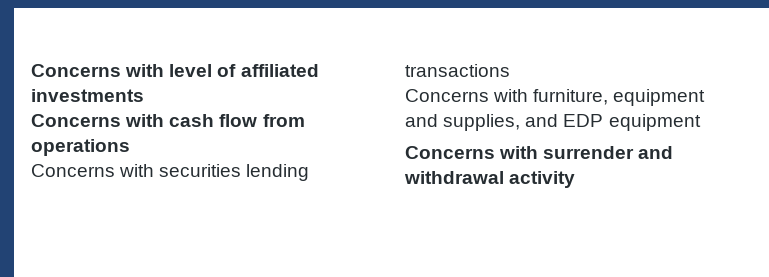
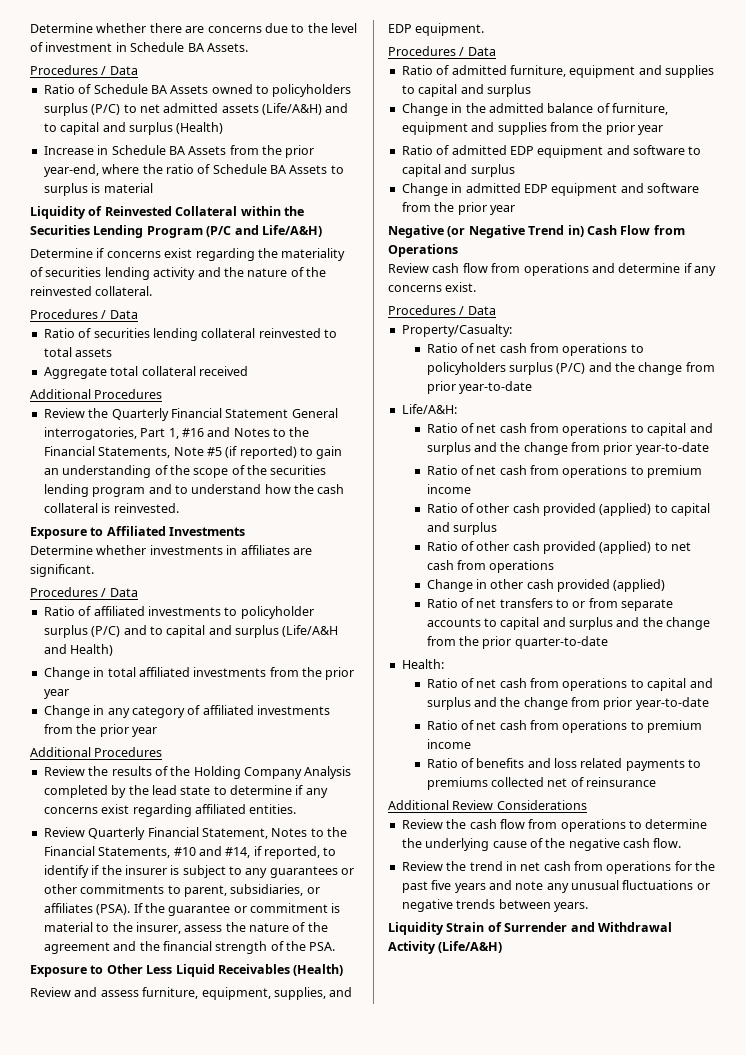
- Concerns with level of affiliated investments
- Concerns with cash flow from operations
- Concerns with securities lending transactions
- Concerns with furniture, equipment and supplies, and EDP equipment
- Concerns with surrender and withdrawal activity
+ Determine whether there are concerns due to the level of investment in Schedule BA Assets.
+ Procedures / Data
+ Ratio of Schedule BA Assets owned to policyholders surplus (P/C) to net admitted assets (Life/A&H) and to capital and surplus (Health)
+ Increase in Schedule BA Assets from the prior year-end, where the ratio of Schedule BA Assets to surplus is material
+ Liquidity of Reinvested Collateral within the Securities Lending Program (P/C and Life/A&H)
+ Determine if concerns exist regarding the materiality of securities lending activity and the nature of the reinvested collateral.
+ Procedures / Data
+ Ratio of securities lending collateral reinvested to total assets
+ Aggregate total collateral received
+ Additional Procedures
+ Review the Quarterly Financial Statement General interrogatories, Part 1, #16 and Notes to the Financial Statements, Note #5 (if reported) to gain an understanding of the scope of the securities lending program and to understand how the cash collateral is reinvested.
+ Exposure to Affiliated Investments
+ Determine whether investments in affiliates are significant.
+ Procedures / Data
+ Ratio of affiliated investments to policyholder surplus (P/C) and to capital and surplus (Life/A&H and Health)
+ Change in total affiliated investments from the prior year
+ Change in any category of affiliated investments from the prior year
+ Additional Procedures
+ Review the results of the Holding Company Analysis completed by the lead state to determine if any concerns exist regarding affiliated entities.
+ Review Quarterly Financial Statement, Notes to the Financial Statements, #10 and #14, if reported, to identify if the insurer is subject to any guarantees or other commitments to parent, subsidiaries, or affiliates (PSA). If the guarantee or commitment is material to the insurer, assess the nature of the agreement and the financial strength of the PSA.
+ Exposure to Other Less Liquid Receivables (Health)
+ Review and assess furniture, equipment, supplies, and EDP equipment.
+ Procedures / Data
+ Ratio of admitted furniture, equipment and supplies to capital and surplus
+ Change in the admitted balance of furniture, equipment and supplies from the prior year
+ Ratio of admitted EDP equipment and software to capital and surplus
+ Change in admitted EDP equipment and software from the prior year
+ Negative (or Negative Trend in) Cash Flow from Operations
+ Review cash flow from operations and determine if any concerns exist.
+ Procedures / Data
+ Property/Casualty:
+ Ratio of net cash from operations to policyholders surplus (P/C) and the change from prior year-to-date
+ Life/A&H:
+ Ratio of net cash from operations to capital and surplus and the change from prior year-to-date
+ Ratio of net cash from operations to premium income
+ Ratio of other cash provided (applied) to capital and surplus
+ Ratio of other cash provided (applied) to net cash from operations
+ Change in other cash provided (applied)
+ Ratio of net transfers to or from separate accounts to capital and surplus and the change from the prior quarter-to-date
+ Health:
+ Ratio of net cash from operations to capital and surplus and the change from prior year-to-date
+ Ratio of net cash from operations to premium income
+ Ratio of benefits and loss related payments to premiums collected net of reinsurance
+ Additional Review Considerations
+ Review the cash flow from operations to determine the underlying cause of the negative cash flow.
+ Review the trend in net cash from operations for the past five years and note any unusual fluctuations or negative trends between years.
+ Liquidity Strain of Surrender and Withdrawal Activity (Life/A&H)

